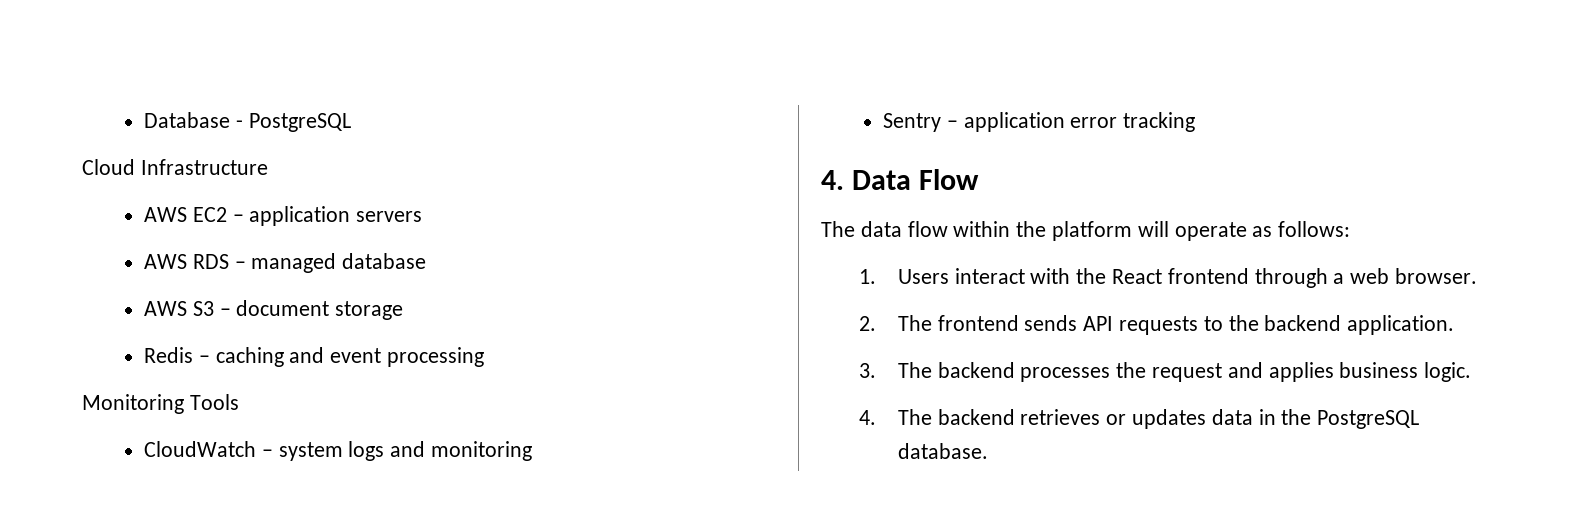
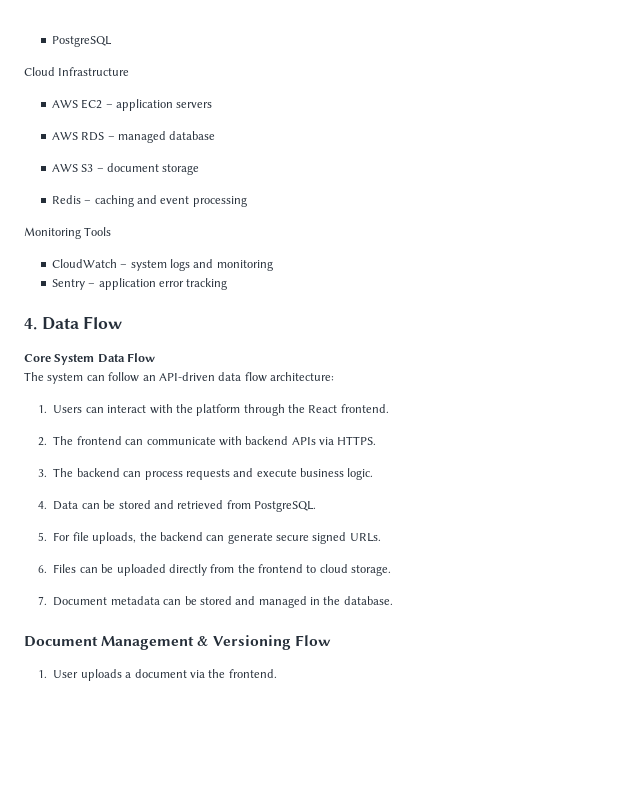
- Database - PostgreSQL
+ PostgreSQL
- The data flow within the platform will operate as follows:
+ Core System Data Flow
+ The system can follow an API-driven data flow architecture:
- 1. Users interact with the React frontend through a web browser.
- 2. The frontend sends API requests to the backend application.
- 3. The backend processes the request and applies business logic.
- 4. The backend retrieves or updates data in the PostgreSQL database.
+ 1. Users can interact with the platform through the React frontend.
+ 2. The frontend can communicate with backend APIs via HTTPS.
+ 3. The backend can process requests and execute business logic.
+ 4. Data can be stored and retrieved from PostgreSQL.
+ 5. For file uploads, the backend can generate secure signed URLs.
+ 6. Files can be uploaded directly from the frontend to cloud storage.
+ 7. Document metadata can be stored and managed in the database.
+ Document Management & Versioning Flow
+ 1. User uploads a document via the frontend.

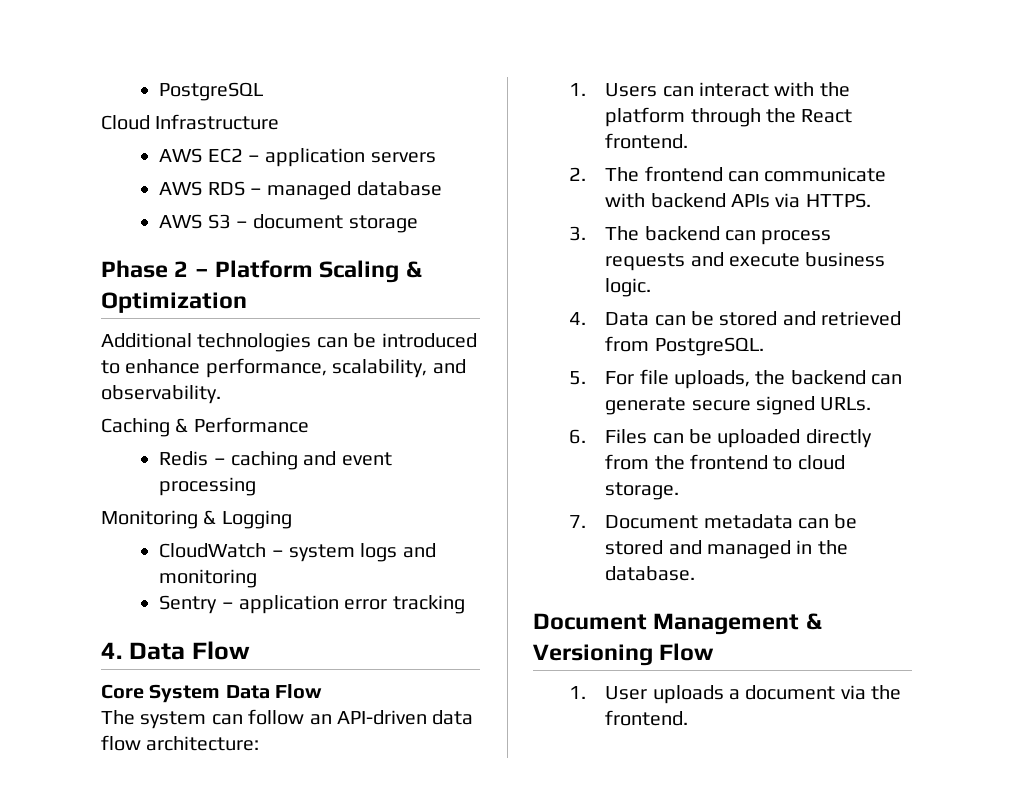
+ Phase 2 – Platform Scaling & Optimization
+ Additional technologies can be introduced to enhance performance, scalability, and observability.
+ Caching & Performance
- Monitoring Tools
+ Monitoring & Logging

